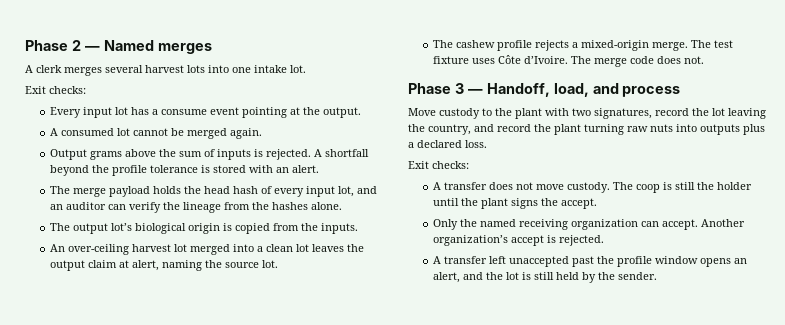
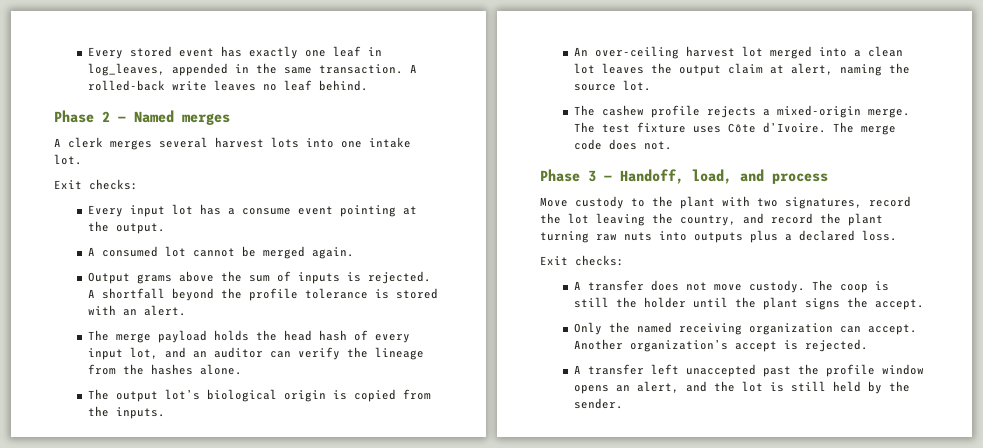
+ Every stored event has exactly one leaf in log_leaves, appended in the same transaction. A rolled-back write leaves no leaf behind.

